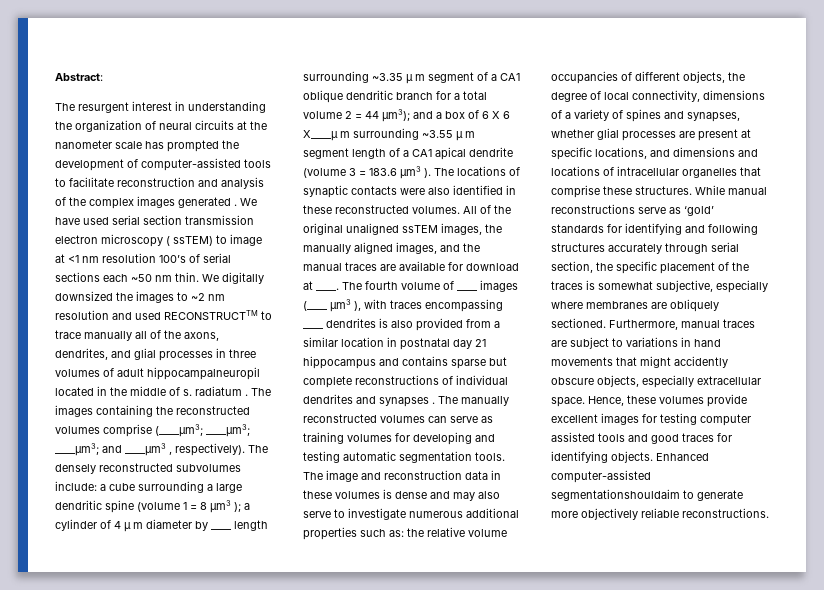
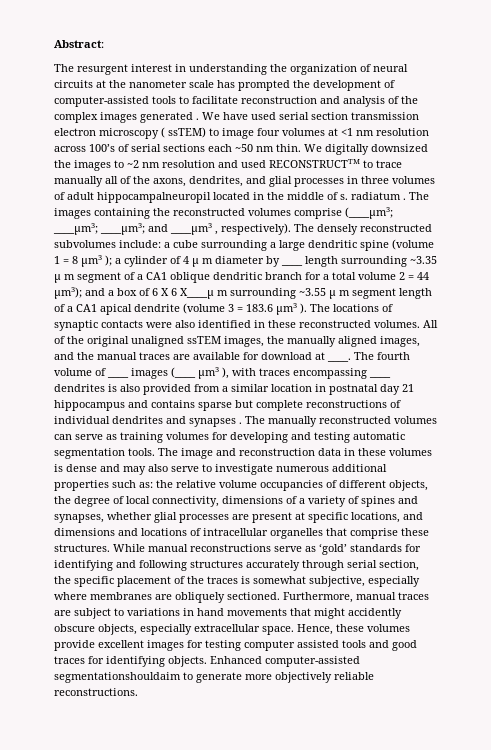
- We have used serial section transmission electron microscopy ( ssTEM) to image at <1 nm resolution 100’s of serial sections each ~50 nm thin.
+ We have used serial section transmission electron microscopy ( ssTEM) to image four volumes at <1 nm resolution across 100’s of serial sections each ~50 nm thin.

